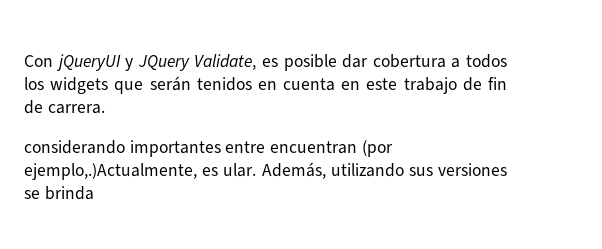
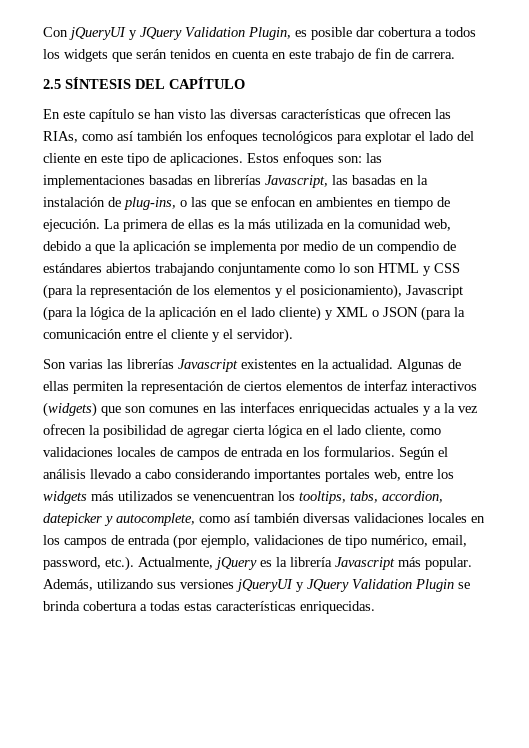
- Con jQueryUI y JQuery Validate, es posible dar cobertura a todos los widgets que serán tenidos en cuenta en este trabajo de fin de carrera.
+ Con jQueryUI y JQuery Validation Plugin, es posible dar cobertura a todos los widgets que serán tenidos en cuenta en este trabajo de fin de carrera.
- considerando importantes entre encuentran (por ejemplo,.)Actualmente, es ular. Además, utilizando sus versiones se brinda
+ 2.5 SÍNTESIS DEL CAPÍTULO
+ En este capítulo se han visto las diversas características que ofrecen las RIAs, como así también los enfoques tecnológicos para explotar el lado del cliente en este tipo de aplicaciones. Estos enfoques son: las implementaciones basadas en librerías Javascript, las basadas en la instalación de plug-ins, o las que se enfocan en ambientes en tiempo de ejecución. La primera de ellas es la más utilizada en la comunidad web, debido a que la aplicación se implementa por medio de un compendio de estándares abiertos trabajando conjuntamente como lo son HTML y CSS (para la representación de los elementos y el posicionamiento), Javascript (para la lógica de la aplicación en el lado cliente) y XML o JSON (para la comunicación entre el cliente y el servidor).
+ Son varias las librerías Javascript existentes en la actualidad. Algunas de ellas permiten la representación de ciertos elementos de interfaz interactivos (widgets) que son comunes en las interfaces enriquecidas actuales y a la vez ofrecen la posibilidad de agregar cierta lógica en el lado cliente, como validaciones locales de campos de entrada en los formularios. Según el análisis llevado a cabo considerando importantes portales web, entre los widgets más utilizados se venencuentran los tooltips, tabs, accordion, datepicker y autocomplete, como así también diversas validaciones locales en los campos de entrada (por ejemplo, validaciones de tipo numérico, email, password, etc.). Actualmente, jQuery es la librería Javascript más popular. Además, utilizando sus versiones jQueryUI y JQuery Validation Plugin se brinda cobertura a todas estas características enriquecidas.

